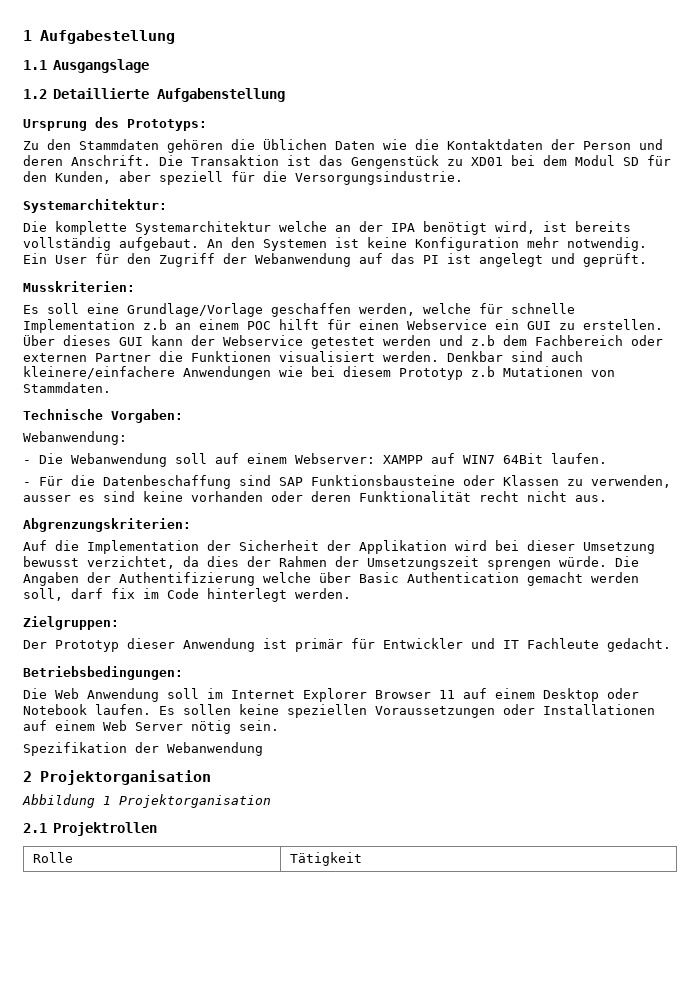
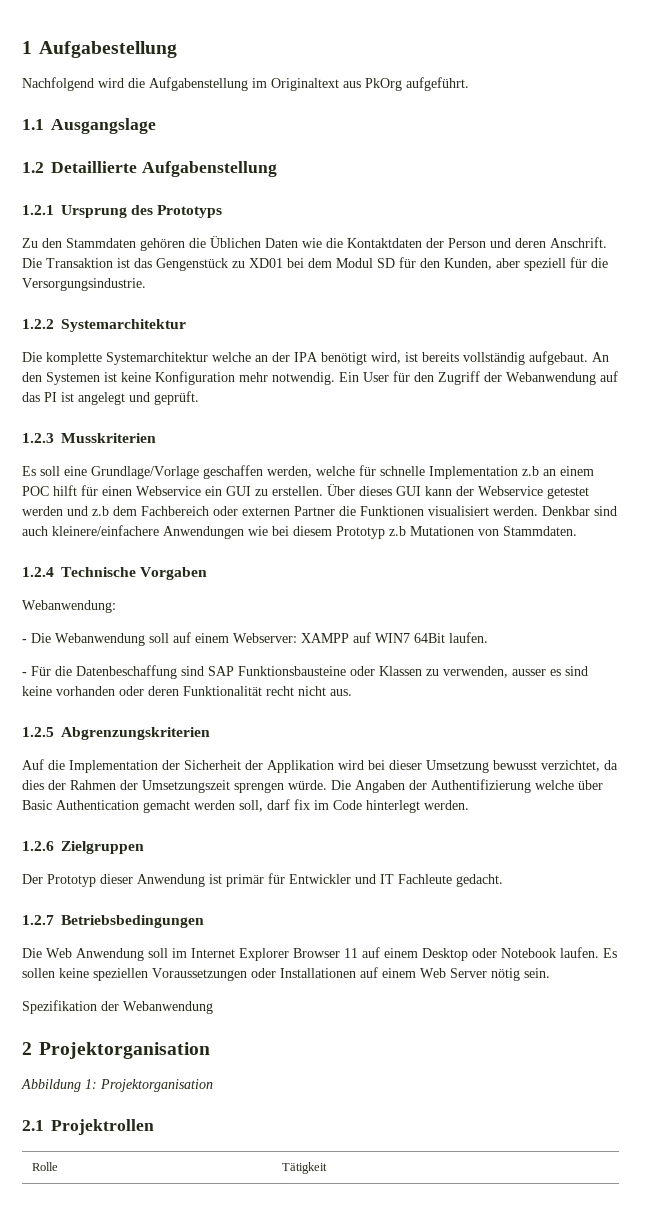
+ Nachfolgend wird die Aufgabenstellung im Originaltext aus PkOrg aufgeführt.
- Ursprung des Prototyps:
+ 1.2.1 Ursprung des Prototyps
- Systemarchitektur:
+ 1.2.2 Systemarchitektur
- Musskriterien:
+ 1.2.3 Musskriterien
- Technische Vorgaben:
+ 1.2.4 Technische Vorgaben
- Abgrenzungskriterien:
+ 1.2.5 Abgrenzungskriterien
- Zielgruppen:
+ 1.2.6 Zielgruppen
- Betriebsbedingungen:
+ 1.2.7 Betriebsbedingungen
- Abbildung 1 Projektorganisation
+ Abbildung 1: Projektorganisation

